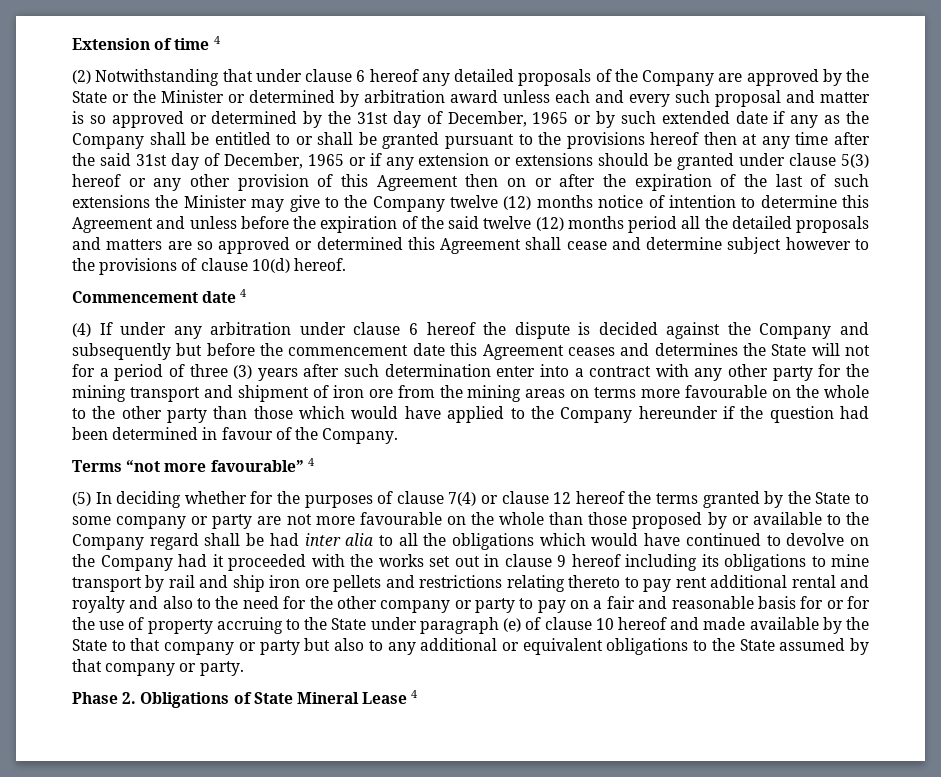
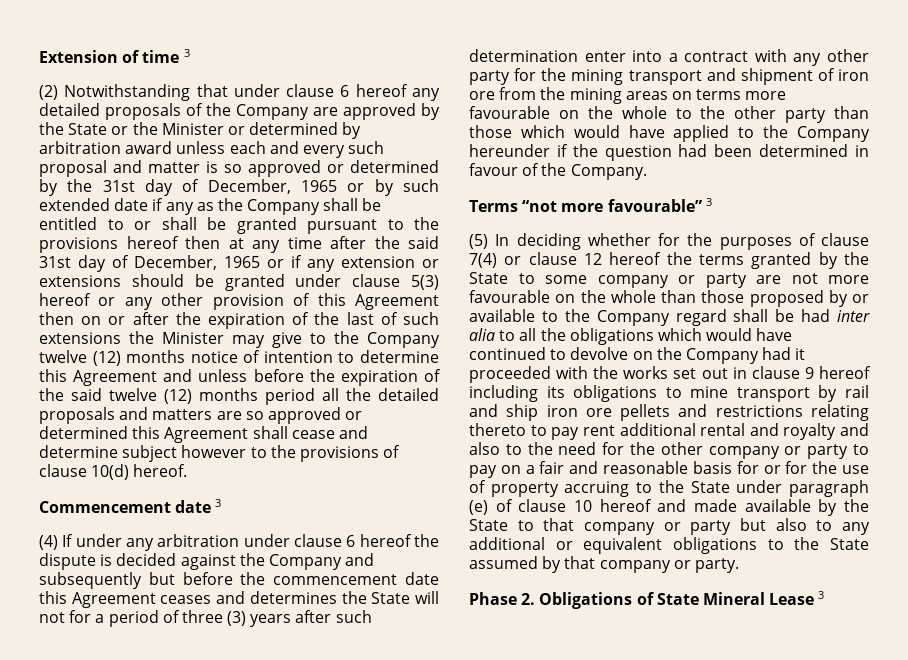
- Extension of time 4
+ Extension of time 3
- Commencement date 4
+ Commencement date 3
- Terms “not more favourable” 4
+ Terms “not more favourable” 3
- Phase 2. Obligations of State Mineral Lease 4
+ Phase 2. Obligations of State Mineral Lease 3

